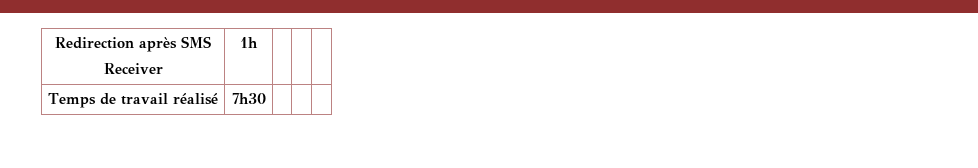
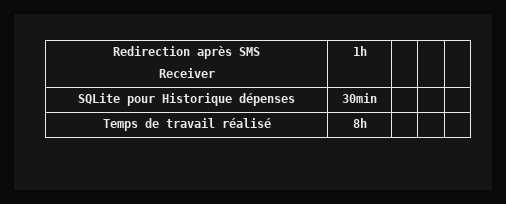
+ SQLite pour Historique dépenses | 30min | | |
- Temps de travail réalisé | 7h30 | | |
+ Temps de travail réalisé | 8h | | |

